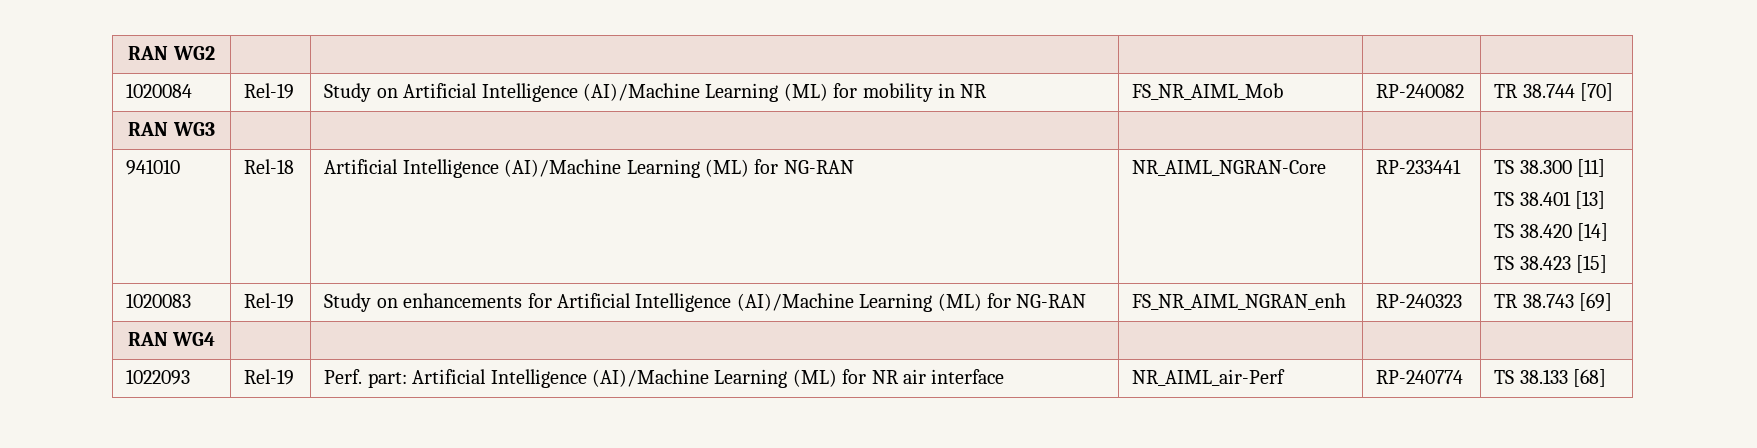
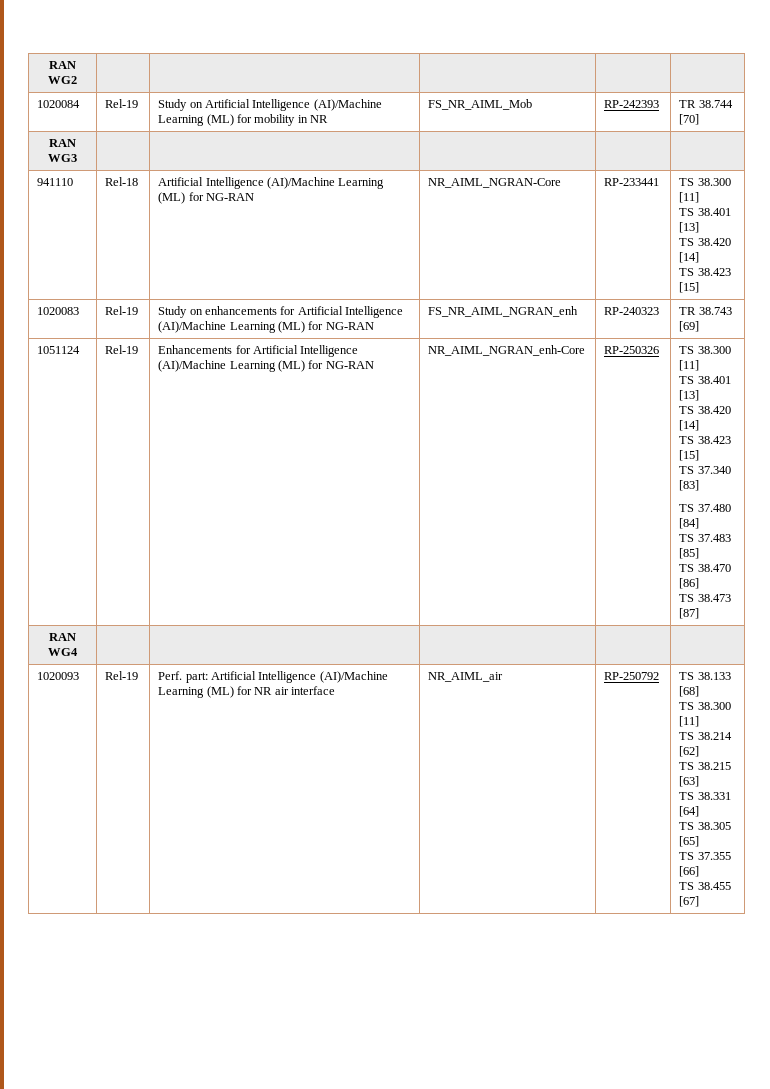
- 1020084 | Rel-19 | Study on Artificial Intelligence (AI)/Machine Learning (ML) for mobility in NR | FS_NR_AIML_Mob | RP-240082 | TR 38.744 [70]
+ 1020084 | Rel-19 | Study on Artificial Intelligence (AI)/Machine Learning (ML) for mobility in NR | FS_NR_AIML_Mob | RP-242393 | TR 38.744 [70]
- 941010 | Rel-18 | Artificial Intelligence (AI)/Machine Learning (ML) for NG-RAN | NR_AIML_NGRAN-Core | RP-233441 | TS 38.300 [11]
+ 941110 | Rel-18 | Artificial Intelligence (AI)/Machine Learning (ML) for NG-RAN | NR_AIML_NGRAN-Core | RP-233441 | TS 38.300 [11]
+ 1051124 | Rel-19 | Enhancements for Artificial Intelligence (AI)/Machine Learning (ML) for NG-RAN | NR_AIML_NGRAN_enh-Core | RP-250326 | TS 38.300 [11]
+ TS 38.401 [13]
+ TS 38.420 [14]
+ TS 38.423 [15]
+ TS 37.340 [83]
+ TS 37.480 [84]
+ TS 37.483 [85]
+ TS 38.470 [86]
+ TS 38.473 [87]
- 1022093 | Rel-19 | Perf. part: Artificial Intelligence (AI)/Machine Learning (ML) for NR air interface | NR_AIML_air-Perf | RP-240774 | TS 38.133 [68]
+ 1020093 | Rel-19 | Perf. part: Artificial Intelligence (AI)/Machine Learning (ML) for NR air interface | NR_AIML_air | RP-250792 | TS 38.133 [68]
+ TS 38.300 [11]
+ TS 38.214 [62]
+ TS 38.215 [63]
+ TS 38.331 [64]
+ TS 38.305 [65]
+ TS 37.355 [66]
+ TS 38.455 [67]

